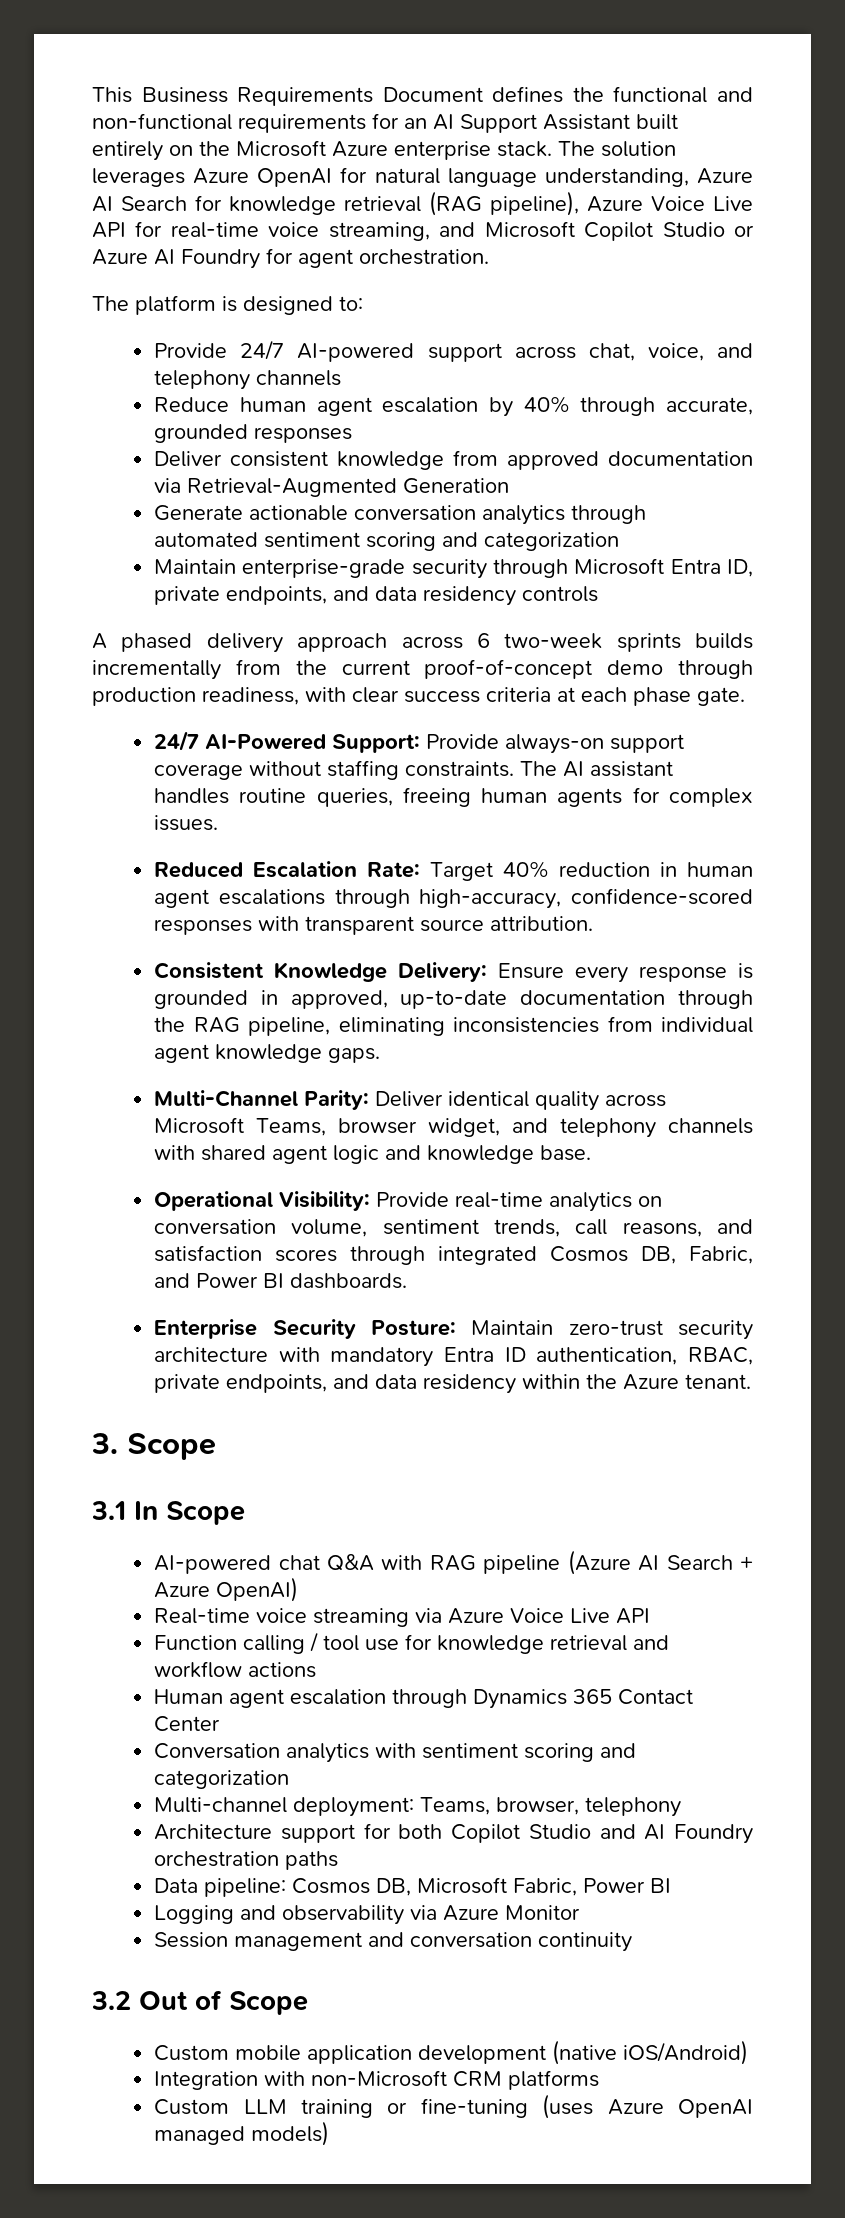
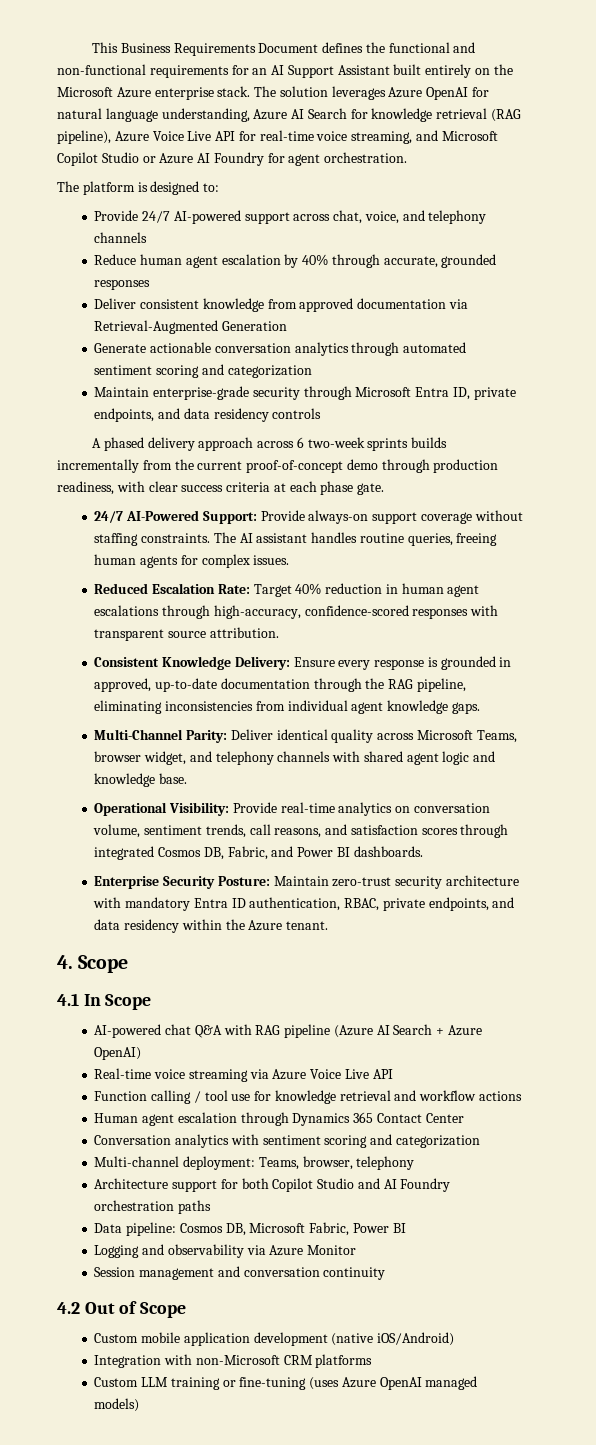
- 3. Scope
- 3.1 In Scope
+ 4. Scope
+ 4.1 In Scope
- 3.2 Out of Scope
+ 4.2 Out of Scope

